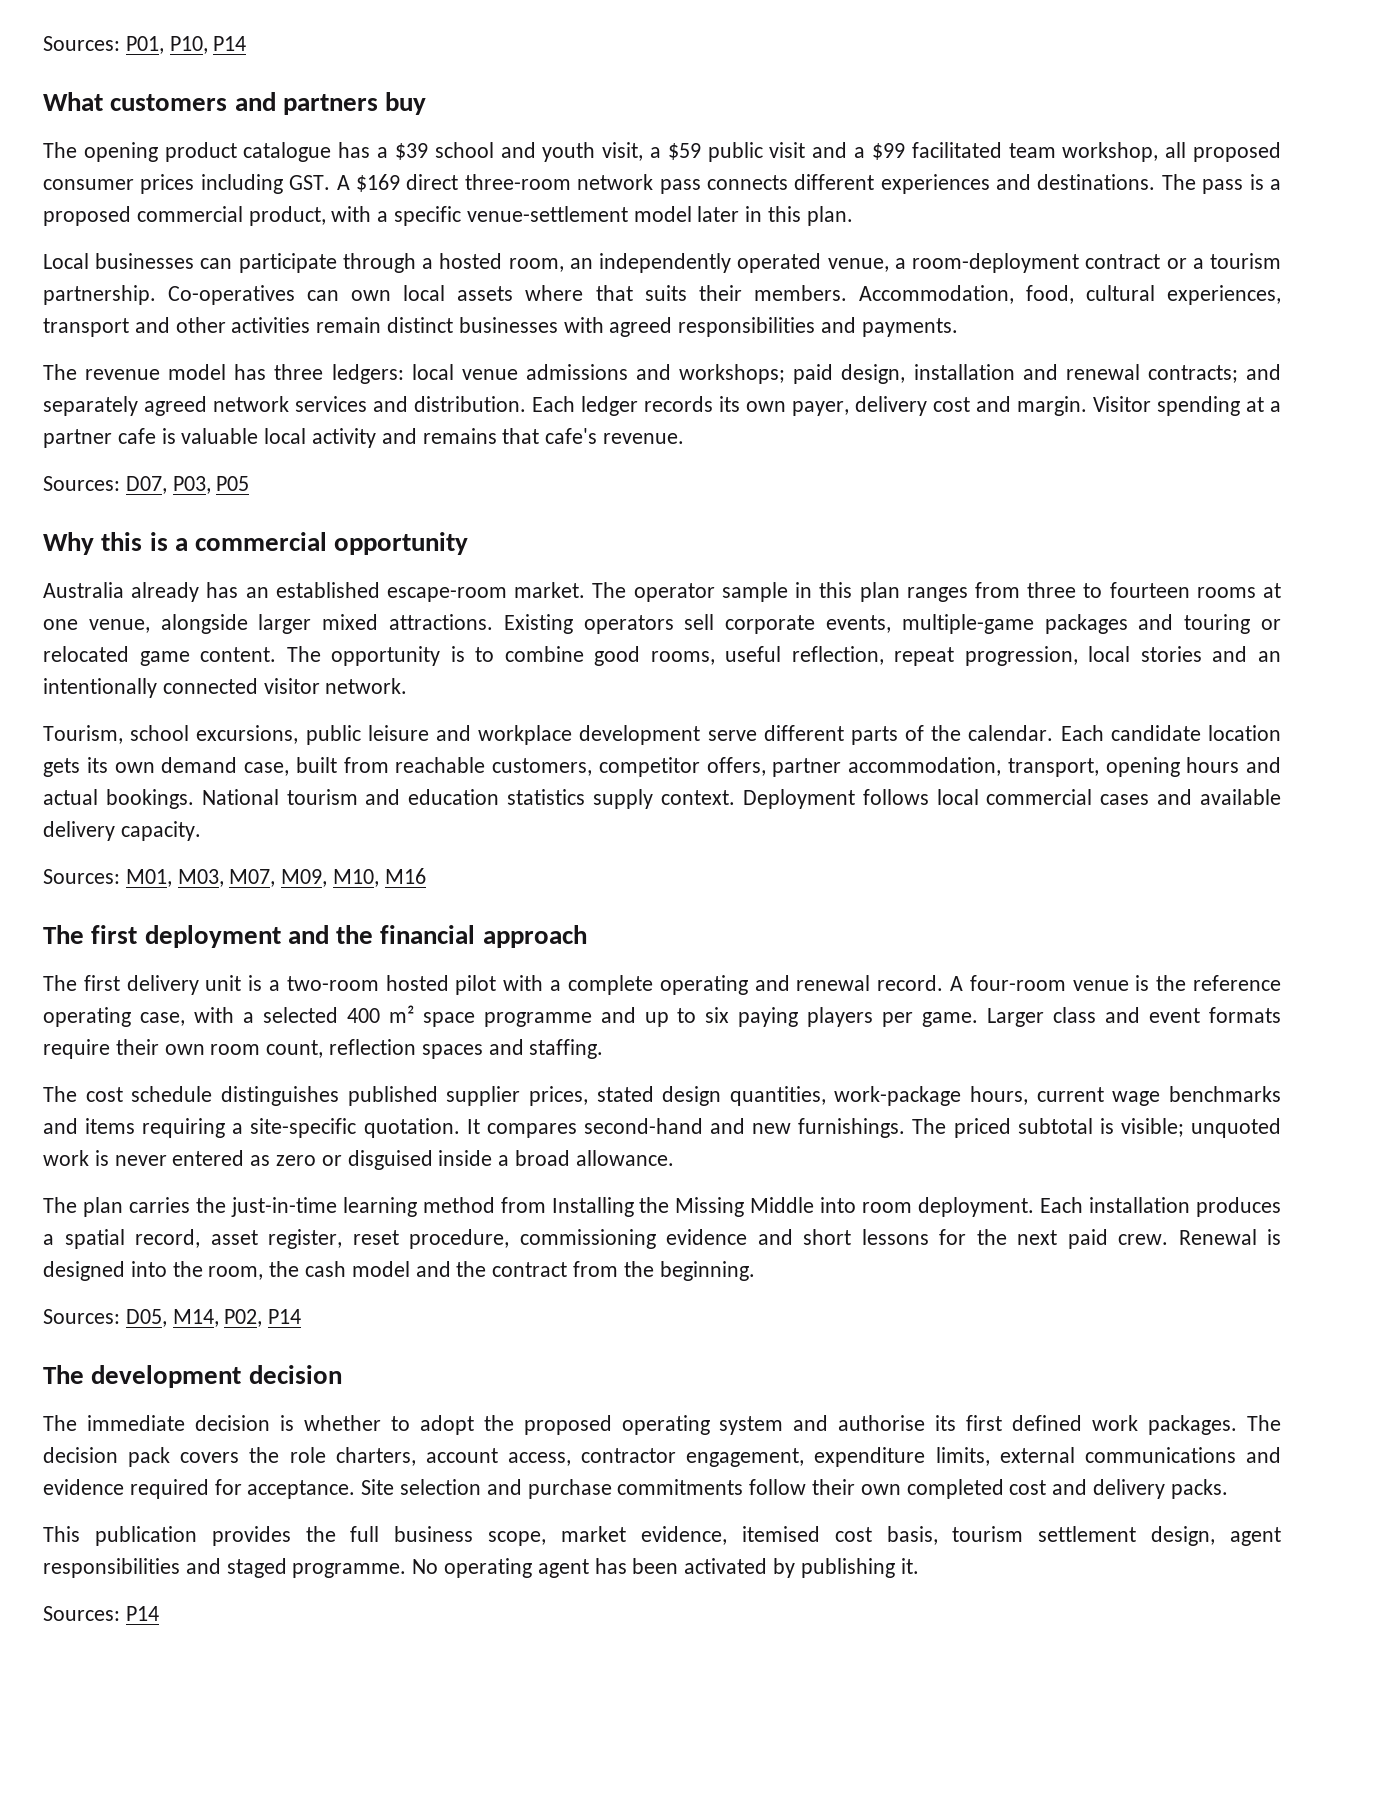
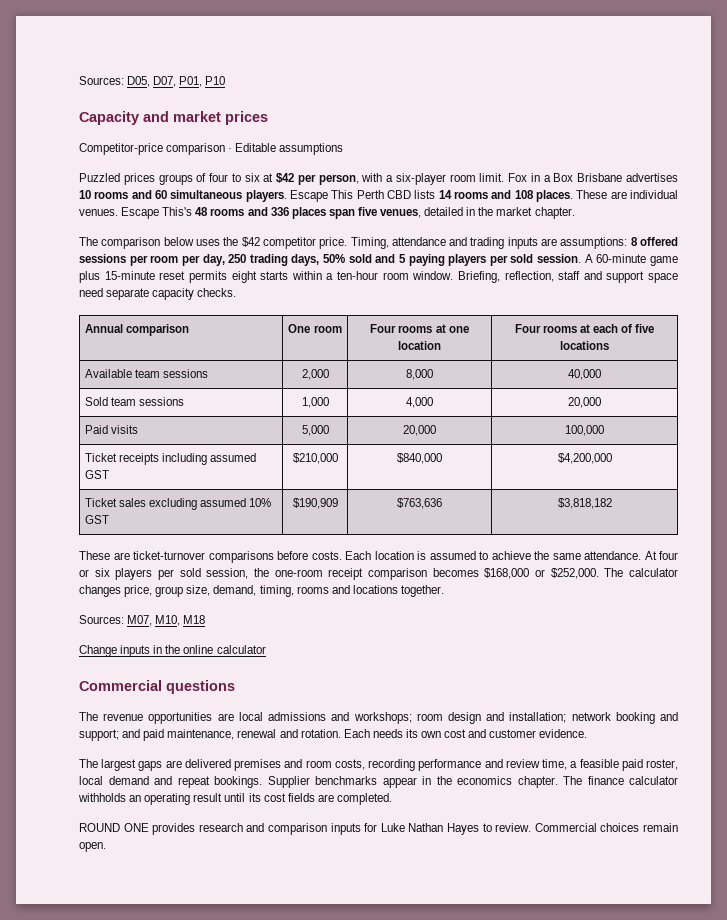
- Sources: P01, P10, P14
- What customers and partners buy
- The opening product catalogue has a $39 school and youth visit, a $59 public visit and a $99 facilitated team workshop, all proposed consumer prices including GST. A $169 direct three-room network pass connects different experiences and destinations. The pass is a proposed commercial product, with a specific venue-settlement model later in this plan.
- Local businesses can participate through a hosted room, an independently operated venue, a room-deployment contract or a tourism partnership. Co-operatives can own local assets where that suits their members. Accommodation, food, cultural experiences, transport and other activities remain distinct businesses with agreed responsibilities and payments.
- The revenue model has three ledgers: local venue admissions and workshops; paid design, installation and renewal contracts; and separately agreed network services and distribution. Each ledger records its own payer, delivery cost and margin. Visitor spending at a partner cafe is valuable local activity and remains that cafe's revenue.
- Sources: D07, P03, P05
- Why this is a commercial opportunity
- Australia already has an established escape-room market. The operator sample in this plan ranges from three to fourteen rooms at one venue, alongside larger mixed attractions. Existing operators sell corporate events, multiple-game packages and touring or relocated game content. The opportunity is to combine good rooms, useful reflection, repeat progression, local stories and an intentionally connected visitor network.
- Tourism, school excursions, public leisure and workplace development serve different parts of the calendar. Each candidate location gets its own demand case, built from reachable customers, competitor offers, partner accommodation, transport, opening hours and actual bookings. National tourism and education statistics supply context. Deployment follows local commercial cases and available delivery capacity.
- Sources: M01, M03, M07, M09, M10, M16
- The first deployment and the financial approach
- The first delivery unit is a two-room hosted pilot with a complete operating and renewal record. A four-room venue is the reference operating case, with a selected 400 m² space programme and up to six paying players per game. Larger class and event formats require their own room count, reflection spaces and staffing.
- The cost schedule distinguishes published supplier prices, stated design quantities, work-package hours, current wage benchmarks and items requiring a site-specific quotation. It compares second-hand and new furnishings. The priced subtotal is visible; unquoted work is never entered as zero or disguised inside a broad allowance.
- The plan carries the just-in-time learning method from Installing the Missing Middle into room deployment. Each installation produces a spatial record, asset register, reset procedure, commissioning evidence and short lessons for the next paid crew. Renewal is designed into the room, the cash model and the contract from the beginning.
- Sources: D05, M14, P02, P14
- The development decision
- The immediate decision is whether to adopt the proposed operating system and authorise its first defined work packages. The decision pack covers the role charters, account access, contractor engagement, expenditure limits, external communications and evidence required for acceptance. Site selection and purchase commitments follow their own completed cost and delivery packs.
- This publication provides the full business scope, market evidence, itemised cost basis, tourism settlement design, agent responsibilities and staged programme. No operating agent has been activated by publishing it.
- Sources: P14
+ Sources: D05, D07, P01, P10
+ Capacity and market prices
+ Competitor-price comparison · Editable assumptions
+ Puzzled prices groups of four to six at $42 per person, with a six-player room limit. Fox in a Box Brisbane advertises 10 rooms and 60 simultaneous players. Escape This Perth CBD lists 14 rooms and 108 places. These are individual venues. Escape This's 48 rooms and 336 places span five venues, detailed in the market chapter.
+ The comparison below uses the $42 competitor price. Timing, attendance and trading inputs are assumptions: 8 offered sessions per room per day, 250 trading days, 50% sold and 5 paying players per sold session. A 60-minute game plus 15-minute reset permits eight starts within a ten-hour room window. Briefing, reflection, staff and support space need separate capacity checks.
+ Annual comparison | One room | Four rooms at one location | Four rooms at each of five locations
+ Available team sessions | 2,000 | 8,000 | 40,000
+ Sold team sessions | 1,000 | 4,000 | 20,000
+ Paid visits | 5,000 | 20,000 | 100,000
+ Ticket receipts including assumed GST | $210,000 | $840,000 | $4,200,000
+ Ticket sales excluding assumed 10% GST | $190,909 | $763,636 | $3,818,182
+ These are ticket-turnover comparisons before costs. Each location is assumed to achieve the same attendance. At four or six players per sold session, the one-room receipt comparison becomes $168,000 or $252,000. The calculator changes price, group size, demand, timing, rooms and locations together.
+ Sources: M07, M10, M18
+ Change inputs in the online calculator
+ Commercial questions
+ The revenue opportunities are local admissions and workshops; room design and installation; network booking and support; and paid maintenance, renewal and rotation. Each needs its own cost and customer evidence.
+ The largest gaps are delivered premises and room costs, recording performance and review time, a feasible paid roster, local demand and repeat bookings. Supplier benchmarks appear in the economics chapter. The finance calculator withholds an operating result until its cost fields are completed.
+ ROUND ONE provides research and comparison inputs for Luke Nathan Hayes to review. Commercial choices remain open.

